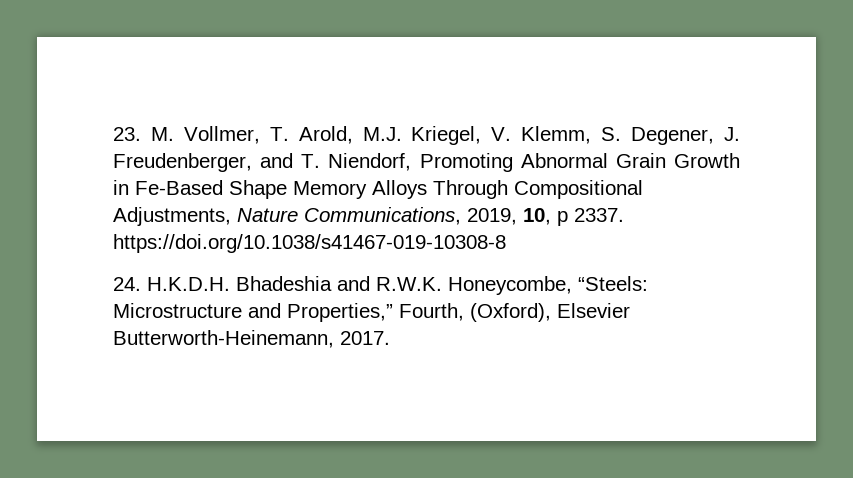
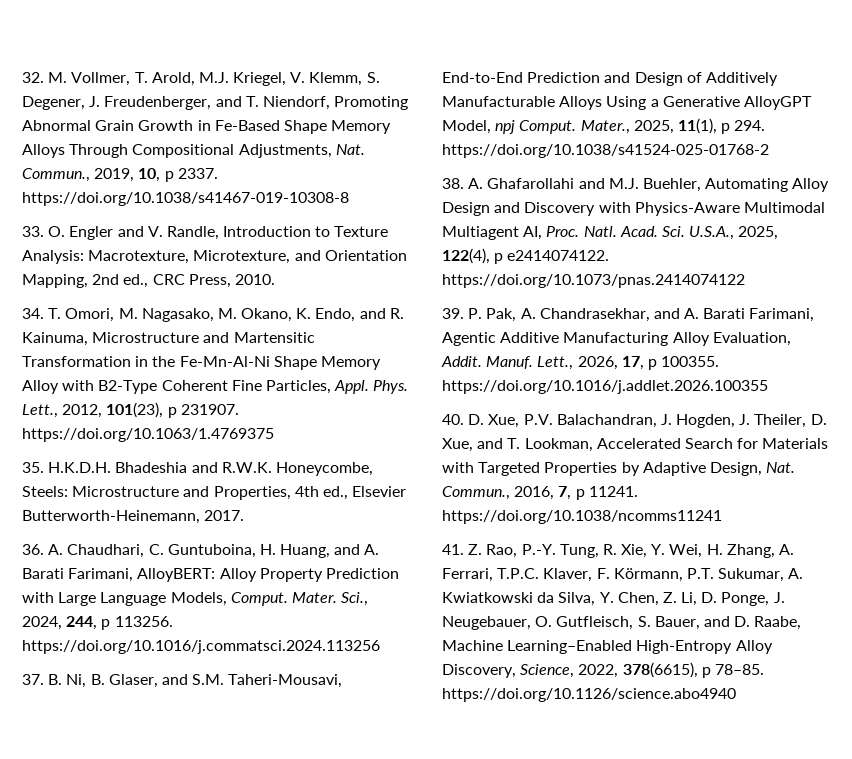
- 23. M. Vollmer, T. Arold, M.J. Kriegel, V. Klemm, S. Degener, J. Freudenberger, and T. Niendorf, Promoting Abnormal Grain Growth in Fe-Based Shape Memory Alloys Through Compositional Adjustments, Nature Communications, 2019, 10, p 2337. https://doi.org/10.1038/s41467-019-10308-8
+ 32. M. Vollmer, T. Arold, M.J. Kriegel, V. Klemm, S. Degener, J. Freudenberger, and T. Niendorf, Promoting Abnormal Grain Growth in Fe-Based Shape Memory Alloys Through Compositional Adjustments, Nat. Commun., 2019, 10, p 2337. https://doi.org/10.1038/s41467-019-10308-8
- 24. H.K.D.H. Bhadeshia and R.W.K. Honeycombe, “Steels: Microstructure and Properties,” Fourth, (Oxford), Elsevier Butterworth-Heinemann, 2017.
+ 33. O. Engler and V. Randle, Introduction to Texture Analysis: Macrotexture, Microtexture, and Orientation Mapping, 2nd ed., CRC Press, 2010.
+ 34. T. Omori, M. Nagasako, M. Okano, K. Endo, and R. Kainuma, Microstructure and Martensitic Transformation in the Fe-Mn-Al-Ni Shape Memory Alloy with B2-Type Coherent Fine Particles, Appl. Phys. Lett., 2012, 101(23), p 231907. https://doi.org/10.1063/1.4769375
+ 35. H.K.D.H. Bhadeshia and R.W.K. Honeycombe, Steels: Microstructure and Properties, 4th ed., Elsevier Butterworth-Heinemann, 2017.
+ 36. A. Chaudhari, C. Guntuboina, H. Huang, and A. Barati Farimani, AlloyBERT: Alloy Property Prediction with Large Language Models, Comput. Mater. Sci., 2024, 244, p 113256. https://doi.org/10.1016/j.commatsci.2024.113256
+ 37. B. Ni, B. Glaser, and S.M. Taheri-Mousavi, End-to-End Prediction and Design of Additively Manufacturable Alloys Using a Generative AlloyGPT Model, npj Comput. Mater., 2025, 11(1), p 294. https://doi.org/10.1038/s41524-025-01768-2
+ 38. A. Ghafarollahi and M.J. Buehler, Automating Alloy Design and Discovery with Physics-Aware Multimodal Multiagent AI, Proc. Natl. Acad. Sci. U.S.A., 2025, 122(4), p e2414074122. https://doi.org/10.1073/pnas.2414074122
+ 39. P. Pak, A. Chandrasekhar, and A. Barati Farimani, Agentic Additive Manufacturing Alloy Evaluation, Addit. Manuf. Lett., 2026, 17, p 100355. https://doi.org/10.1016/j.addlet.2026.100355
+ 40. D. Xue, P.V. Balachandran, J. Hogden, J. Theiler, D. Xue, and T. Lookman, Accelerated Search for Materials with Targeted Properties by Adaptive Design, Nat. Commun., 2016, 7, p 11241. https://doi.org/10.1038/ncomms11241
+ 41. Z. Rao, P.-Y. Tung, R. Xie, Y. Wei, H. Zhang, A. Ferrari, T.P.C. Klaver, F. Körmann, P.T. Sukumar, A. Kwiatkowski da Silva, Y. Chen, Z. Li, D. Ponge, J. Neugebauer, O. Gutfleisch, S. Bauer, and D. Raabe, Machine Learning–Enabled High-Entropy Alloy Discovery, Science, 2022, 378(6615), p 78–85. https://doi.org/10.1126/science.abo4940

